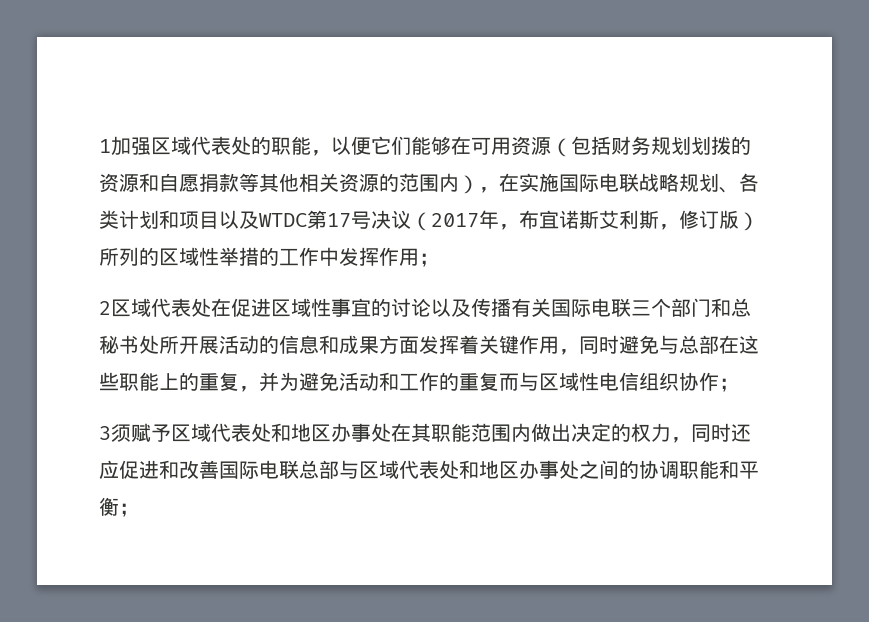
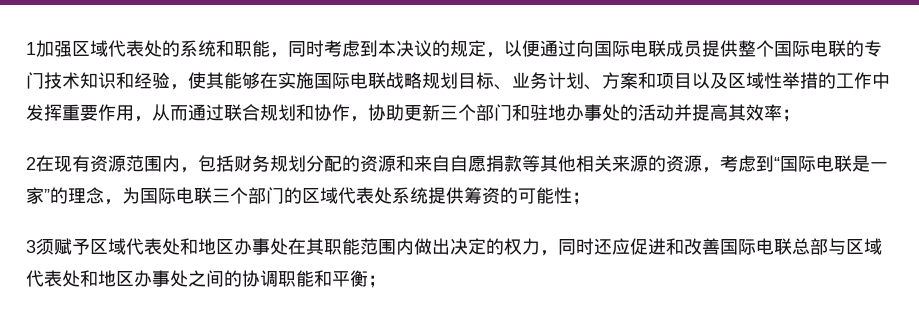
- 1加强区域代表处的职能，以便它们能够在可用资源（包括财务规划划拨的资源和自愿捐款等其他相关资源的范围内），在实施国际电联战略规划、各类计划和项目以及WTDC第17号决议（2017年，布宜诺斯艾利斯，修订版）所列的区域性举措的工作中发挥作用；
- 2区域代表处在促进区域性事宜的讨论以及传播有关国际电联三个部门和总秘书处所开展活动的信息和成果方面发挥着关键作用，同时避免与总部在这些职能上的重复，并为避免活动和工作的重复而与区域性电信组织协作；
+ 1加强区域代表处的系统和职能，同时考虑到本决议的规定，以便通过向国际电联成员提供整个国际电联的专门技术知识和经验，使其能够在实施国际电联战略规划目标、业务计划、方案和项目以及区域性举措的工作中发挥重要作用，从而通过联合规划和协作，协助更新三个部门和驻地办事处的活动并提高其效率；
+ 2在现有资源范围内，包括财务规划分配的资源和来自自愿捐款等其他相关来源的资源，考虑到“国际电联是一家”的理念，为国际电联三个部门的区域代表处系统提供筹资的可能性；

